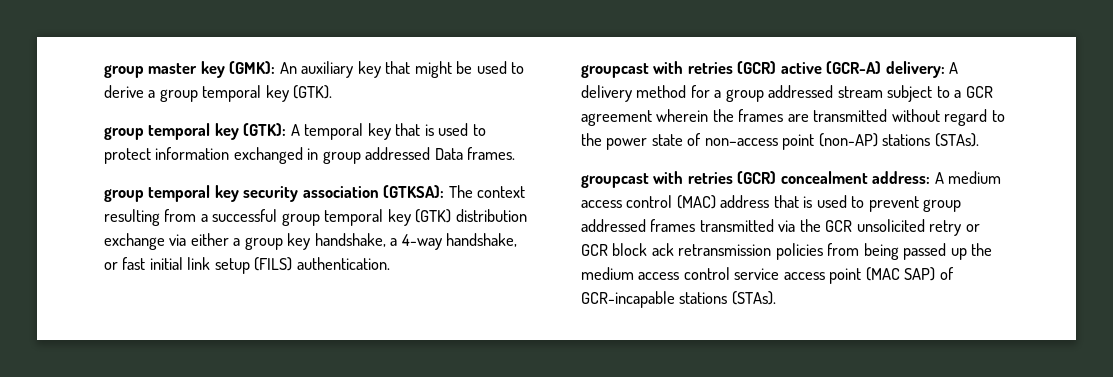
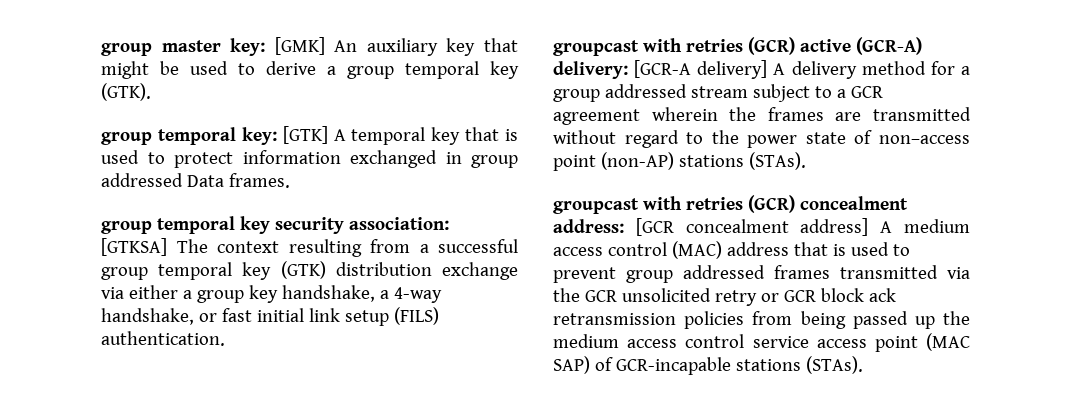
- group master key (GMK): An auxiliary key that might be used to derive a group temporal key (GTK).
+ group master key: [GMK] An auxiliary key that might be used to derive a group temporal key (GTK).
- group temporal key (GTK): A temporal key that is used to protect information exchanged in group addressed Data frames.
+ group temporal key: [GTK] A temporal key that is used to protect information exchanged in group addressed Data frames.
- group temporal key security association (GTKSA): The context resulting from a successful group temporal key (GTK) distribution exchange via either a group key handshake, a 4-way handshake, or fast initial link setup (FILS) authentication.
+ group temporal key security association: [GTKSA] The context resulting from a successful group temporal key (GTK) distribution exchange via either a group key handshake, a 4-way handshake, or fast initial link setup (FILS) authentication.
- groupcast with retries (GCR) active (GCR-A) delivery: A delivery method for a group addressed stream subject to a GCR agreement wherein the frames are transmitted without regard to the power state of non–access point (non-AP) stations (STAs).
+ groupcast with retries (GCR) active (GCR-A) delivery: [GCR-A delivery] A delivery method for a group addressed stream subject to a GCR agreement wherein the frames are transmitted without regard to the power state of non–access point (non-AP) stations (STAs).
- groupcast with retries (GCR) concealment address: A medium access control (MAC) address that is used to prevent group addressed frames transmitted via the GCR unsolicited retry or GCR block ack retransmission policies from being passed up the medium access control service access point (MAC SAP) of GCR-incapable stations (STAs).
+ groupcast with retries (GCR) concealment address: [GCR concealment address] A medium access control (MAC) address that is used to prevent group addressed frames transmitted via the GCR unsolicited retry or GCR block ack retransmission policies from being passed up the medium access control service access point (MAC SAP) of GCR-incapable stations (STAs).

